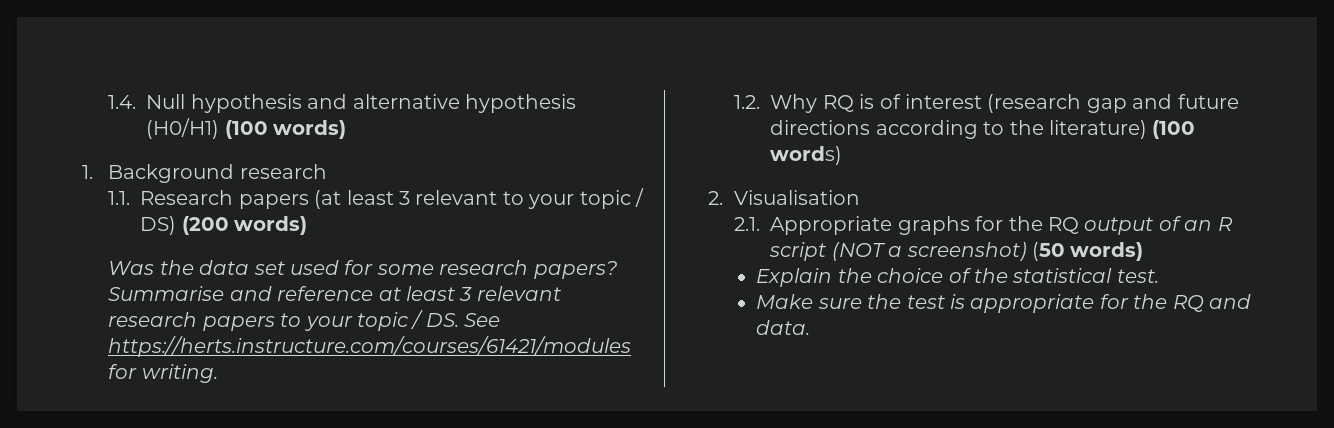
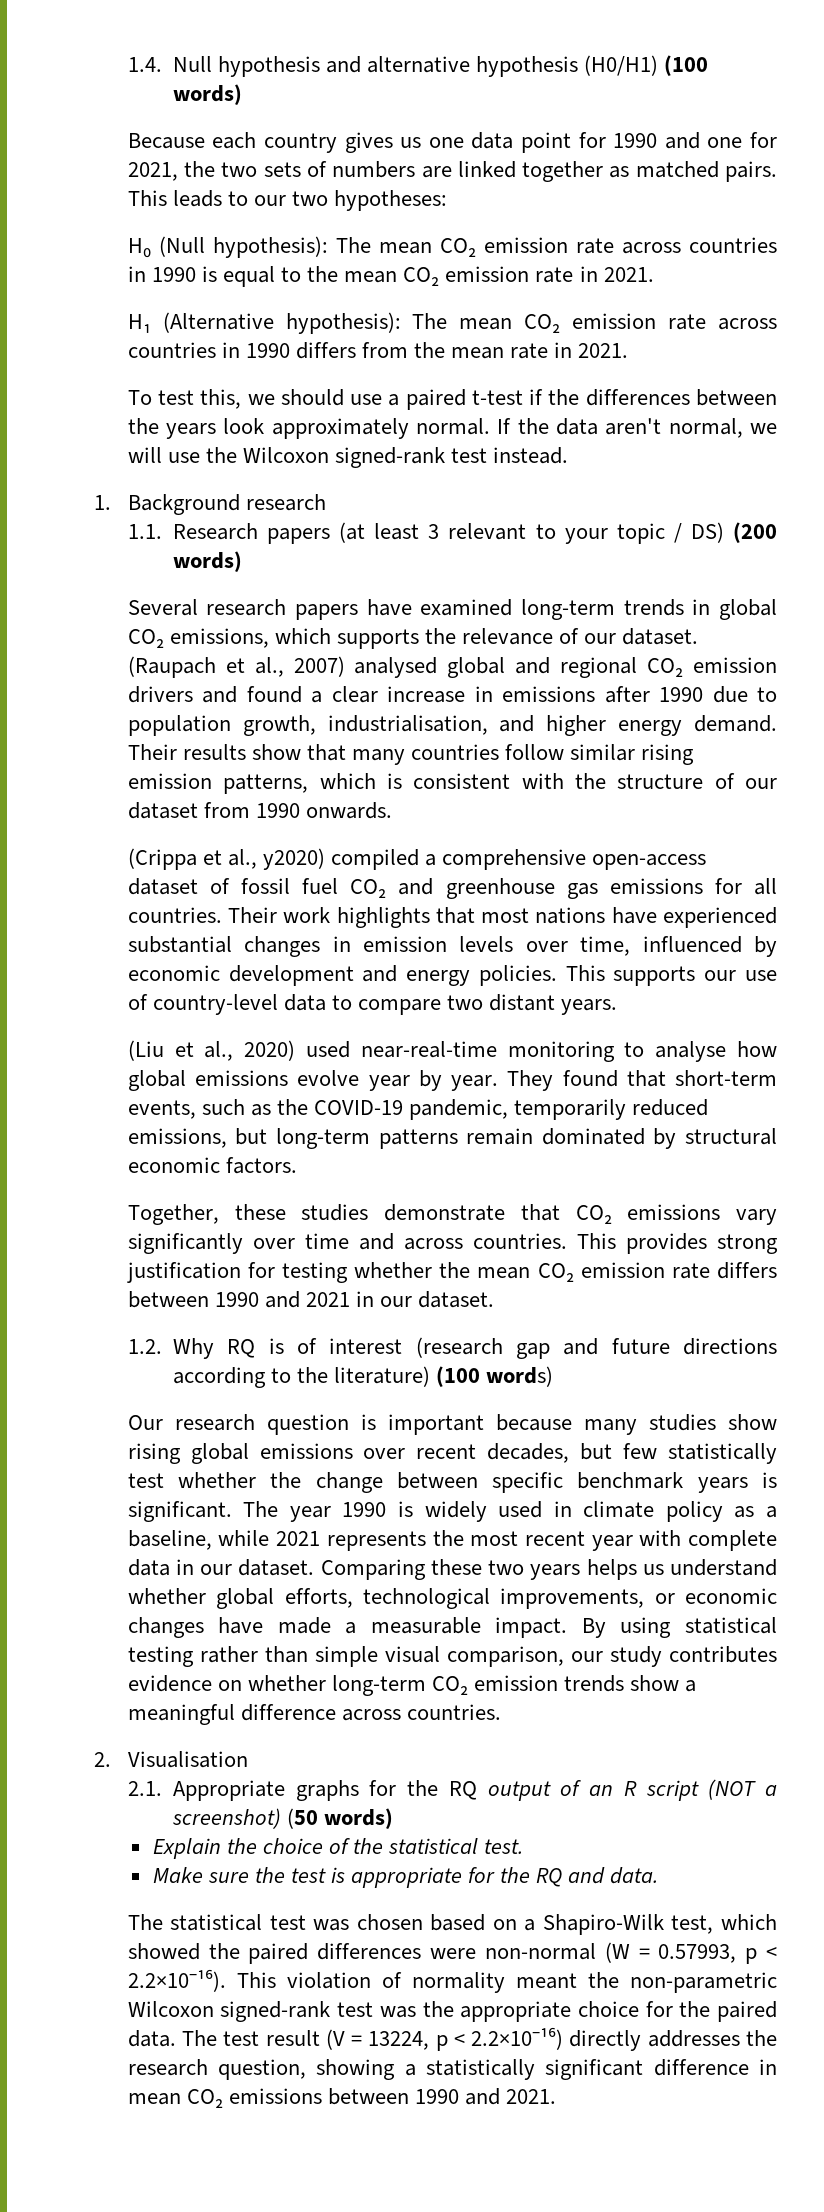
+ Because each country gives us one data point for 1990 and one for 2021, the two sets of numbers are linked together as matched pairs. This leads to our two hypotheses:
+ H₀ (Null hypothesis): The mean CO₂ emission rate across countries in 1990 is equal to the mean CO₂ emission rate in 2021.
+ H₁ (Alternative hypothesis): The mean CO₂ emission rate across countries in 1990 differs from the mean rate in 2021.
+ To test this, we should use a paired t-test if the differences between the years look approximately normal. If the data aren't normal, we will use the Wilcoxon signed-rank test instead.
- Was the data set used for some research papers? Summarise and reference at least 3 relevant research papers to your topic / DS. See https://herts.instructure.com/courses/61421/modules for writing.
+ Several research papers have examined long-term trends in global CO₂ emissions, which supports the relevance of our dataset. (Raupach et al., 2007) analysed global and regional CO₂ emission drivers and found a clear increase in emissions after 1990 due to population growth, industrialisation, and higher energy demand. Their results show that many countries follow similar rising emission patterns, which is consistent with the structure of our dataset from 1990 onwards.
+ (Crippa et al., y2020) compiled a comprehensive open-access dataset of fossil fuel CO₂ and greenhouse gas emissions for all countries. Their work highlights that most nations have experienced substantial changes in emission levels over time, influenced by economic development and energy policies. This supports our use of country-level data to compare two distant years.
+ (Liu et al., 2020) used near-real-time monitoring to analyse how global emissions evolve year by year. They found that short-term events, such as the COVID-19 pandemic, temporarily reduced emissions, but long-term patterns remain dominated by structural economic factors.
+ Together, these studies demonstrate that CO₂ emissions vary significantly over time and across countries. This provides strong justification for testing whether the mean CO₂ emission rate differs between 1990 and 2021 in our dataset.
+ Our research question is important because many studies show rising global emissions over recent decades, but few statistically test whether the change between specific benchmark years is significant. The year 1990 is widely used in climate policy as a baseline, while 2021 represents the most recent year with complete data in our dataset. Comparing these two years helps us understand whether global efforts, technological improvements, or economic changes have made a measurable impact. By using statistical testing rather than simple visual comparison, our study contributes evidence on whether long-term CO₂ emission trends show a meaningful difference across countries.
+ The statistical test was chosen based on a Shapiro-Wilk test, which showed the paired differences were non-normal (W = 0.57993, p < 2.2×10⁻¹⁶). This violation of normality meant the non-parametric Wilcoxon signed-rank test was the appropriate choice for the paired data. The test result (V = 13224, p < 2.2×10⁻¹⁶) directly addresses the research question, showing a statistically significant difference in mean CO₂ emissions between 1990 and 2021.

